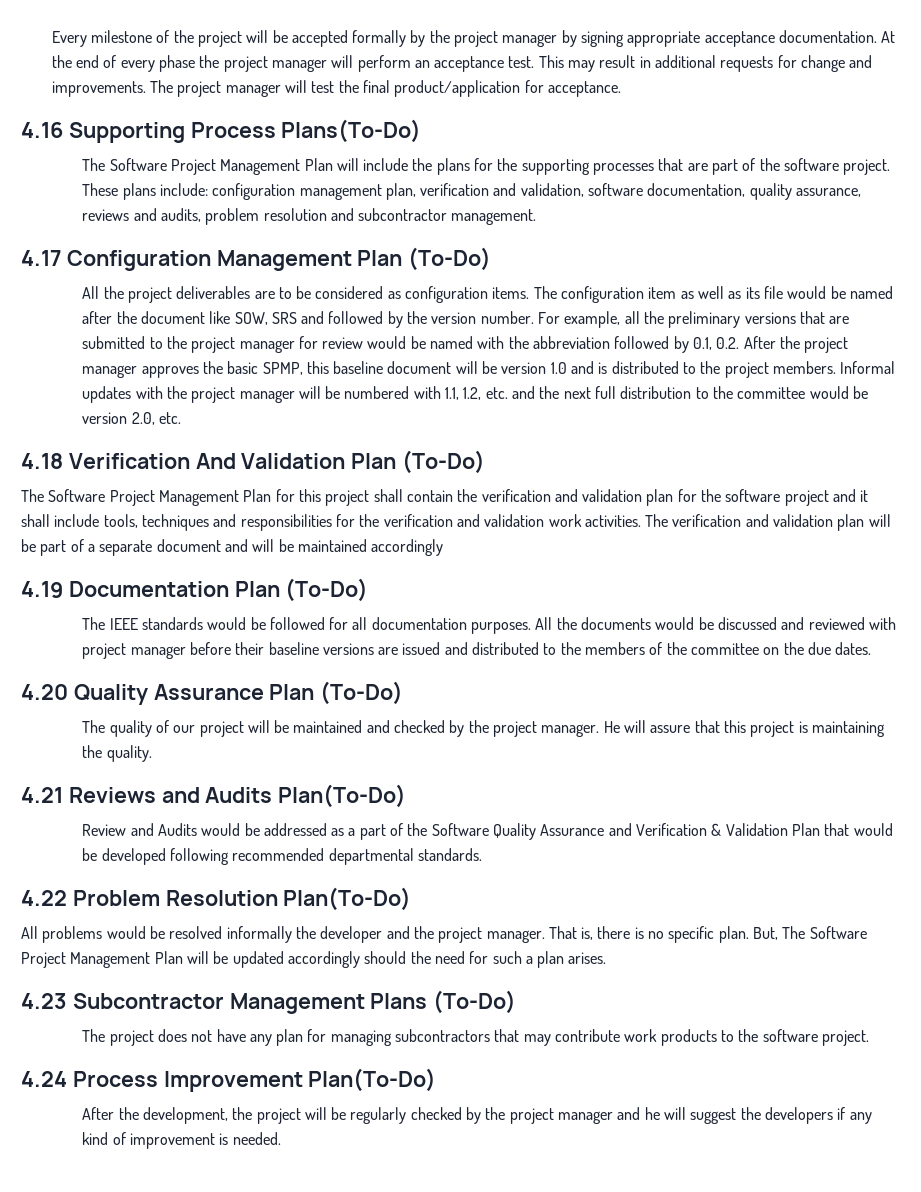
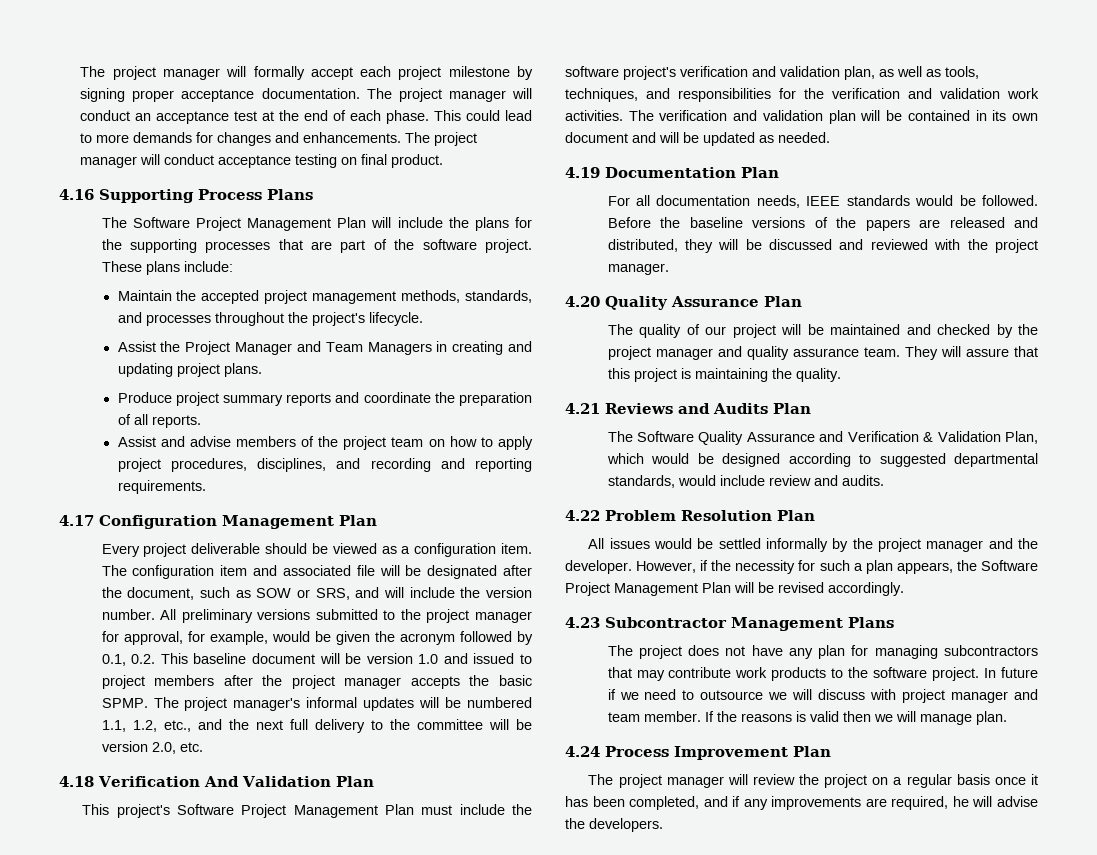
- Every milestone of the project will be accepted formally by the project manager by signing appropriate acceptance documentation. At the end of every phase the project manager will perform an acceptance test. This may result in additional requests for change and improvements. The project manager will test the final product/application for acceptance.
+ The project manager will formally accept each project milestone by signing proper acceptance documentation. The project manager will conduct an acceptance test at the end of each phase. This could lead to more demands for changes and enhancements. The project manager will conduct acceptance testing on final product.
- 4.16 Supporting Process Plans(To-Do)
+ 4.16 Supporting Process Plans
- These plans include: configuration management plan, verification and validation, software documentation, quality assurance, reviews and audits, problem resolution and subcontractor management.
- 4.17 Configuration Management Plan (To-Do)
- All the project deliverables are to be considered as configuration items. The configuration item as well as its file would be named after the document like SOW, SRS and followed by the version number. For example, all the preliminary versions that are submitted to the project manager for review would be named with the abbreviation followed by 0.1, 0.2. After the project manager approves the basic SPMP, this baseline document will be version 1.0 and is distributed to the project members. Informal updates with the project manager will be numbered with 1.1, 1.2, etc. and the next full distribution to the committee would be version 2.0, etc.
+ These plans include:
+ Maintain the accepted project management methods, standards, and processes throughout the project's lifecycle.
+ Assist the Project Manager and Team Managers in creating and updating project plans.
+ Produce project summary reports and coordinate the preparation of all reports.
+ Assist and advise members of the project team on how to apply project procedures, disciplines, and recording and reporting requirements.
+ 4.17 Configuration Management Plan
+ Every project deliverable should be viewed as a configuration item. The configuration item and associated file will be designated after the document, such as SOW or SRS, and will include the version number. All preliminary versions submitted to the project manager for approval, for example, would be given the acronym followed by 0.1, 0.2. This baseline document will be version 1.0 and issued to project members after the project manager accepts the basic SPMP. The project manager's informal updates will be numbered 1.1, 1.2, etc., and the next full delivery to the committee will be version 2.0, etc.
- 4.18 Verification And Validation Plan (To-Do)
- The Software Project Management Plan for this project shall contain the verification and validation plan for the software project and it shall include tools, techniques and responsibilities for the verification and validation work activities.
+ 4.18 Verification And Validation Plan
+ This project's Software Project Management Plan must include the software project's verification and validation plan, as well as tools, techniques, and responsibilities for the verification and validation work activities.
- The verification and validation plan will be part of a separate document and will be maintained accordingly
+ The verification and validation plan will be contained in its own document and will be updated as needed.
- 4.19 Documentation Plan (To-Do)
- The IEEE standards would be followed for all documentation purposes. All the documents would be discussed and reviewed with project manager before their baseline versions are issued and distributed to the members of the committee on the due dates.
+ 4.19 Documentation Plan
+ For all documentation needs, IEEE standards would be followed. Before the baseline versions of the papers are released and distributed, they will be discussed and reviewed with the project manager.
- 4.20 Quality Assurance Plan (To-Do)
+ 4.20 Quality Assurance Plan
- The quality of our project will be maintained and checked by the project manager. He will assure that this project is maintaining the quality.
+ The quality of our project will be maintained and checked by the project manager and quality assurance team. They will assure that this project is maintaining the quality.
- 4.21 Reviews and Audits Plan(To-Do)
- Review and Audits would be addressed as a part of the Software Quality Assurance and Verification & Validation Plan that would be developed following recommended departmental standards.
+ 4.21 Reviews and Audits Plan
+ The Software Quality Assurance and Verification & Validation Plan, which would be designed according to suggested departmental standards, would include review and audits.
- 4.22 Problem Resolution Plan(To-Do)
- All problems would be resolved informally the developer and the project manager. That is, there is no specific plan. But, The Software Project Management Plan will be updated accordingly should the need for such a plan arises.
+ 4.22 Problem Resolution Plan
+ All issues would be settled informally by the project manager and the developer. However, if the necessity for such a plan appears, the Software Project Management Plan will be revised accordingly.
- 4.23 Subcontractor Management Plans (To-Do)
+ 4.23 Subcontractor Management Plans
- The project does not have any plan for managing subcontractors that may contribute work products to the software project.
- 4.24 Process Improvement Plan(To-Do)
- After the development, the project will be regularly checked by the project manager and he will suggest the developers if any kind of improvement is needed.
+ The project does not have any plan for managing subcontractors that may contribute work products to the software project. In future if we need to outsource we will discuss with project manager and team member. If the reasons is valid then we will manage plan.
+ 4.24 Process Improvement Plan
+ The project manager will review the project on a regular basis once it has been completed, and if any improvements are required, he will advise the developers.

